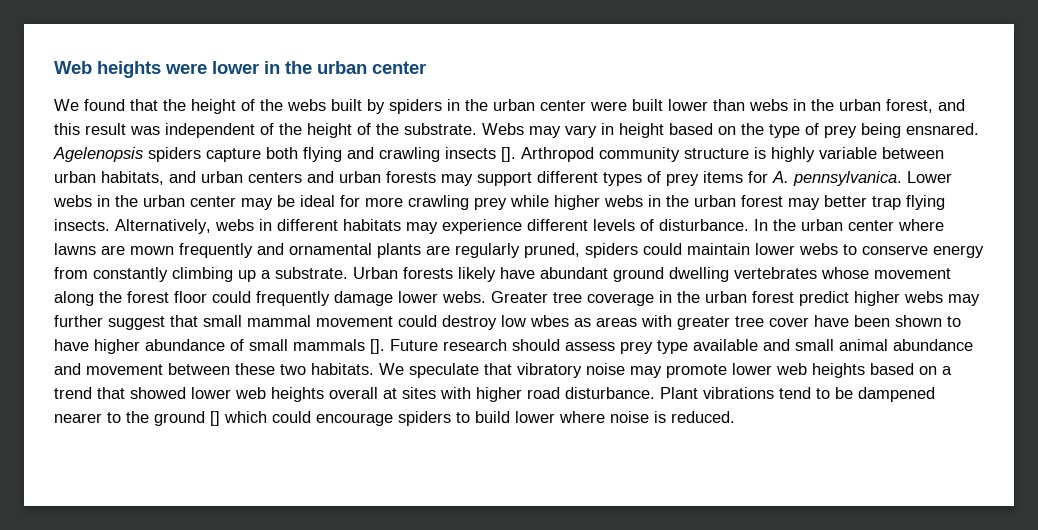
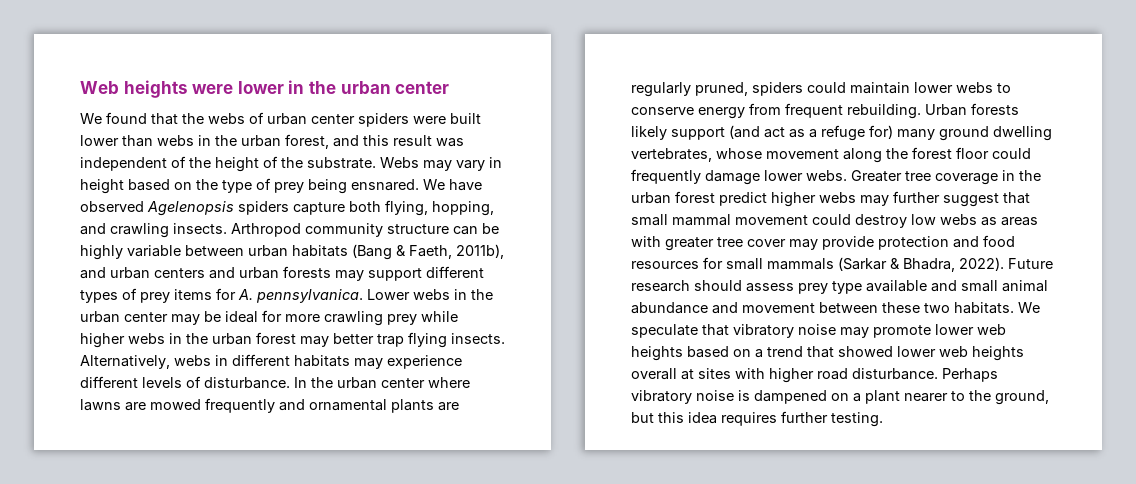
- We found that the height of the webs built by spiders in the urban center were built lower than webs in the urban forest, and this result was independent of the height of the substrate.
+ We found that the webs of urban center spiders were built lower than webs in the urban forest, and this result was independent of the height of the substrate.
- Agelenopsis spiders capture both flying and crawling insects [].
+ We have observed Agelenopsis spiders capture both flying, hopping, and crawling insects.
- Arthropod community structure is highly variable between urban habitats, and urban centers and urban forests may support different types of prey items for A. pennsylvanica.
+ Arthropod community structure can be highly variable between urban habitats (Bang & Faeth, 2011b), and urban centers and urban forests may support different types of prey items for A. pennsylvanica.
- In the urban center where lawns are mown frequently and ornamental plants are regularly pruned, spiders could maintain lower webs to conserve energy from constantly climbing up a substrate. Urban forests likely have abundant ground dwelling vertebrates whose movement along the forest floor could frequently damage lower webs.
+ In the urban center where lawns are mowed frequently and ornamental plants are regularly pruned, spiders could maintain lower webs to conserve energy from frequent rebuilding. Urban forests likely support (and act as a refuge for) many ground dwelling vertebrates, whose movement along the forest floor could frequently damage lower webs.
- Greater tree coverage in the urban forest predict higher webs may further suggest that small mammal movement could destroy low wbes as areas with greater tree cover have been shown to have higher abundance of small mammals [].
+ Greater tree coverage in the urban forest predict higher webs may further suggest that small mammal movement could destroy low webs as areas with greater tree cover may provide protection and food resources for small mammals (Sarkar & Bhadra, 2022).
- Plant vibrations tend to be dampened nearer to the ground [] which could encourage spiders to build lower where noise is reduced.
+ Perhaps vibratory noise is dampened on a plant nearer to the ground, but this idea requires further testing.

